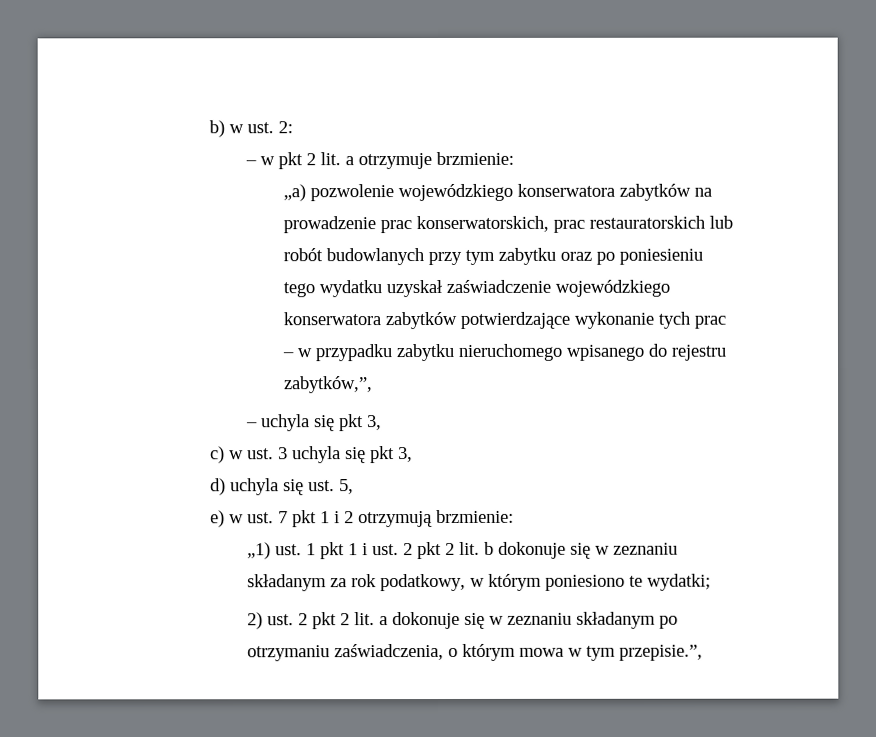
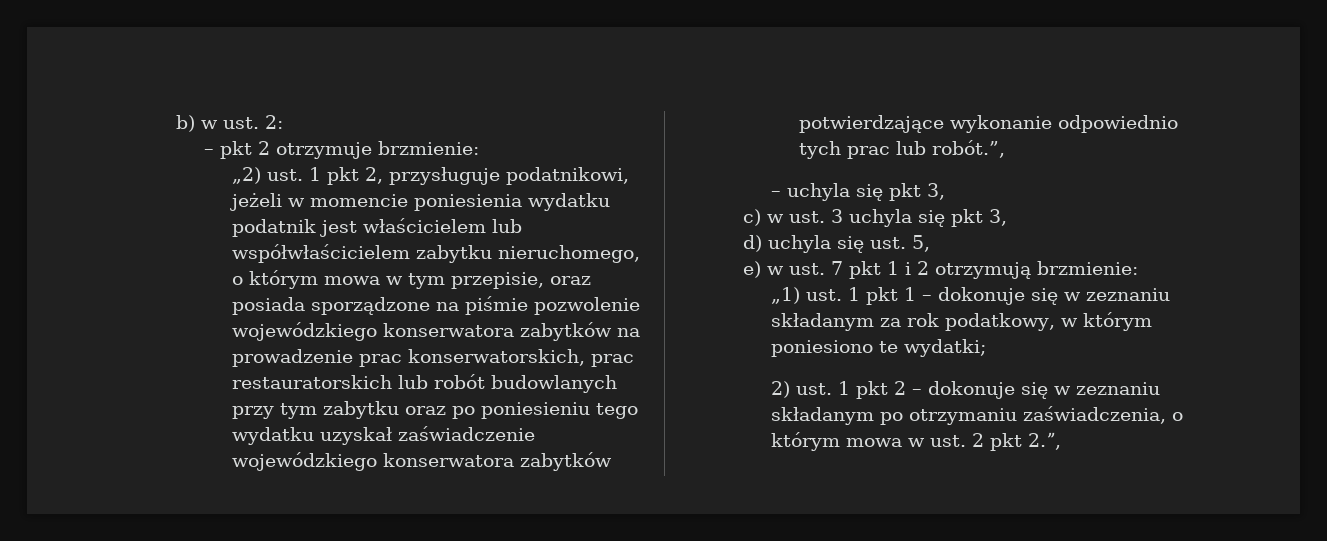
- – w pkt 2 lit. a otrzymuje brzmienie:
+ – pkt 2 otrzymuje brzmienie:
- „a) pozwolenie wojewódzkiego konserwatora zabytków na prowadzenie prac konserwatorskich, prac restauratorskich lub robót budowlanych przy tym zabytku oraz po poniesieniu tego wydatku uzyskał zaświadczenie wojewódzkiego konserwatora zabytków potwierdzające wykonanie tych prac – w przypadku zabytku nieruchomego wpisanego do rejestru zabytków,ˮ,
+ „2) ust. 1 pkt 2, przysługuje podatnikowi, jeżeli w momencie poniesienia wydatku podatnik jest właścicielem lub współwłaścicielem zabytku nieruchomego, o którym mowa w tym przepisie, oraz posiada sporządzone na piśmie pozwolenie wojewódzkiego konserwatora zabytków na prowadzenie prac konserwatorskich, prac restauratorskich lub robót budowlanych przy tym zabytku oraz po poniesieniu tego wydatku uzyskał zaświadczenie wojewódzkiego konserwatora zabytków potwierdzające wykonanie odpowiednio tych prac lub robót.”,
- „1) ust. 1 pkt 1 i ust. 2 pkt 2 lit. b dokonuje się w zeznaniu składanym za rok podatkowy, w którym poniesiono te wydatki;
+ „1) ust. 1 pkt 1 – dokonuje się w zeznaniu składanym za rok podatkowy, w którym poniesiono te wydatki;
- 2) ust. 2 pkt 2 lit. a dokonuje się w zeznaniu składanym po otrzymaniu zaświadczenia, o którym mowa w tym przepisie.ˮ,
+ 2) ust. 1 pkt 2 – dokonuje się w zeznaniu składanym po otrzymaniu zaświadczenia, o którym mowa w ust. 2 pkt 2.ˮ,

